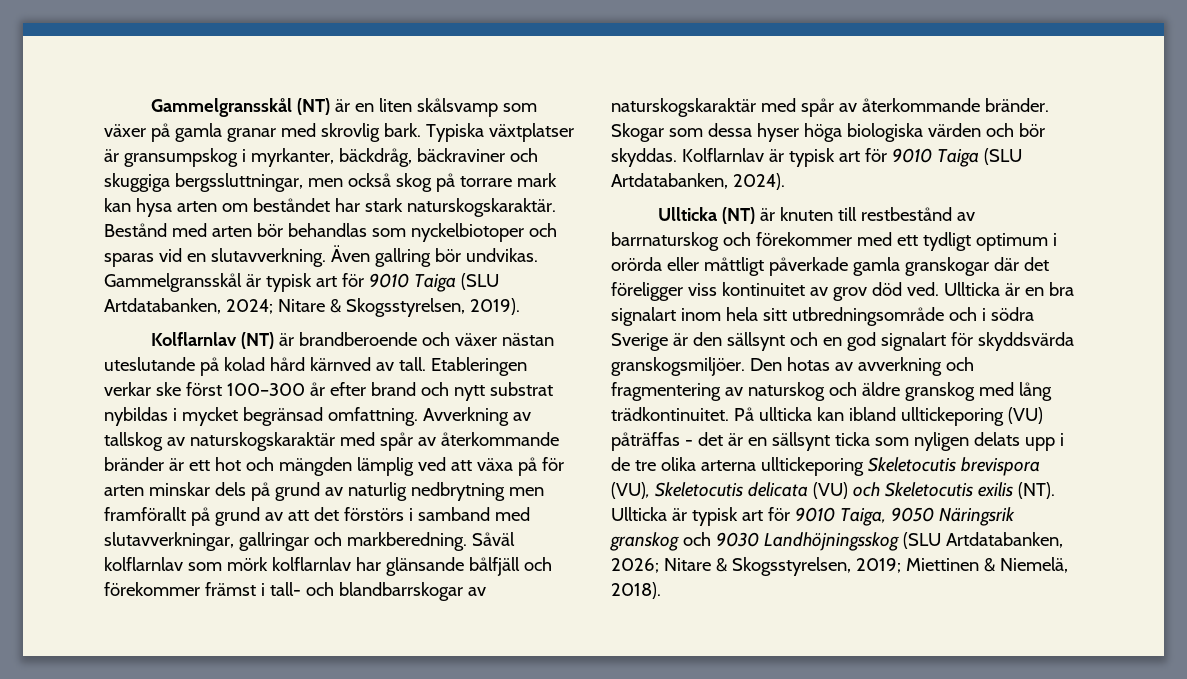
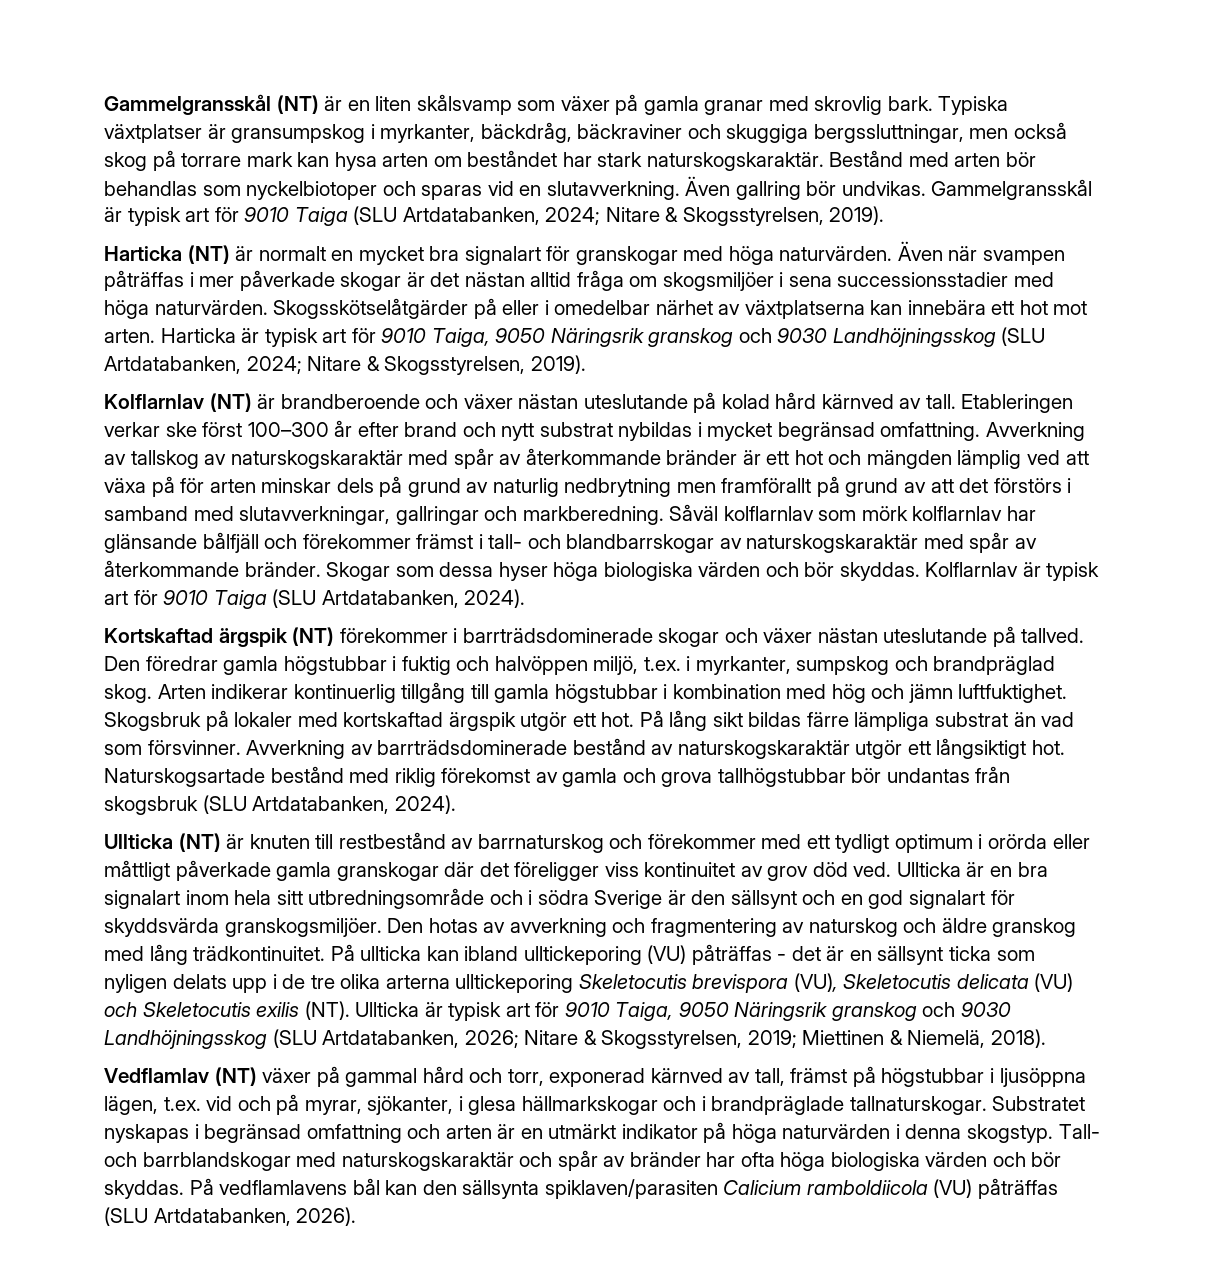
+ Harticka (NT) är normalt en mycket bra signalart för granskogar med höga naturvärden. Även när svampen påträffas i mer påverkade skogar är det nästan alltid fråga om skogsmiljöer i sena successionsstadier med höga naturvärden. Skogsskötselåtgärder på eller i omedelbar närhet av växtplatserna kan innebära ett hot mot arten. Harticka är typisk art för 9010 Taiga, 9050 Näringsrik granskog och 9030 Landhöjningsskog (SLU Artdatabanken, 2024; Nitare & Skogsstyrelsen, 2019).
+ Kortskaftad ärgspik (NT) förekommer i barrträdsdominerade skogar och växer nästan uteslutande på tallved. Den föredrar gamla högstubbar i fuktig och halvöppen miljö, t.ex. i myrkanter, sumpskog och brandpräglad skog. Arten indikerar kontinuerlig tillgång till gamla högstubbar i kombination med hög och jämn luftfuktighet. Skogsbruk på lokaler med kortskaftad ärgspik utgör ett hot. På lång sikt bildas färre lämpliga substrat än vad som försvinner. Avverkning av barrträdsdominerade bestånd av naturskogskaraktär utgör ett långsiktigt hot. Naturskogsartade bestånd med riklig förekomst av gamla och grova tallhögstubbar bör undantas från skogsbruk (SLU Artdatabanken, 2024).
+ Vedflamlav (NT) växer på gammal hård och torr, exponerad kärnved av tall, främst på högstubbar i ljusöppna lägen, t.ex. vid och på myrar, sjökanter, i glesa hällmarkskogar och i brandpräglade tallnaturskogar. Substratet nyskapas i begränsad omfattning och arten är en utmärkt indikator på höga naturvärden i denna skogstyp. Tall- och barrblandskogar med naturskogskaraktär och spår av bränder har ofta höga biologiska värden och bör skyddas. På vedflamlavens bål kan den sällsynta spiklaven/parasiten Calicium ramboldiicola (VU) påträffas (SLU Artdatabanken, 2026).

